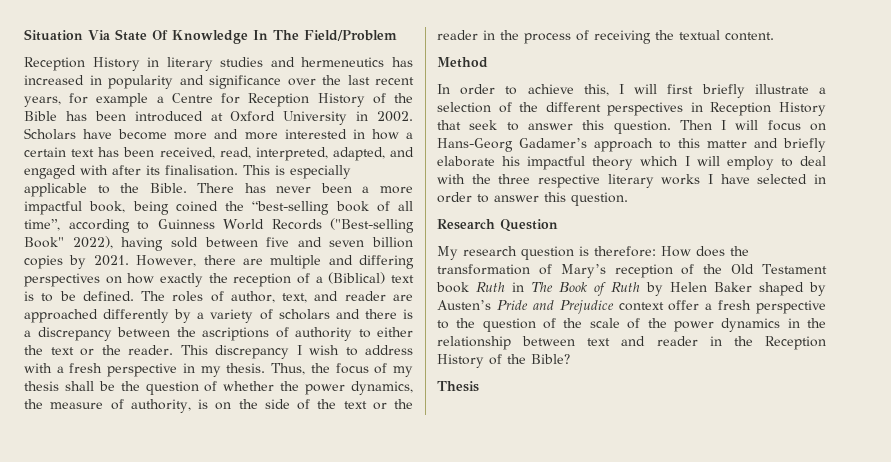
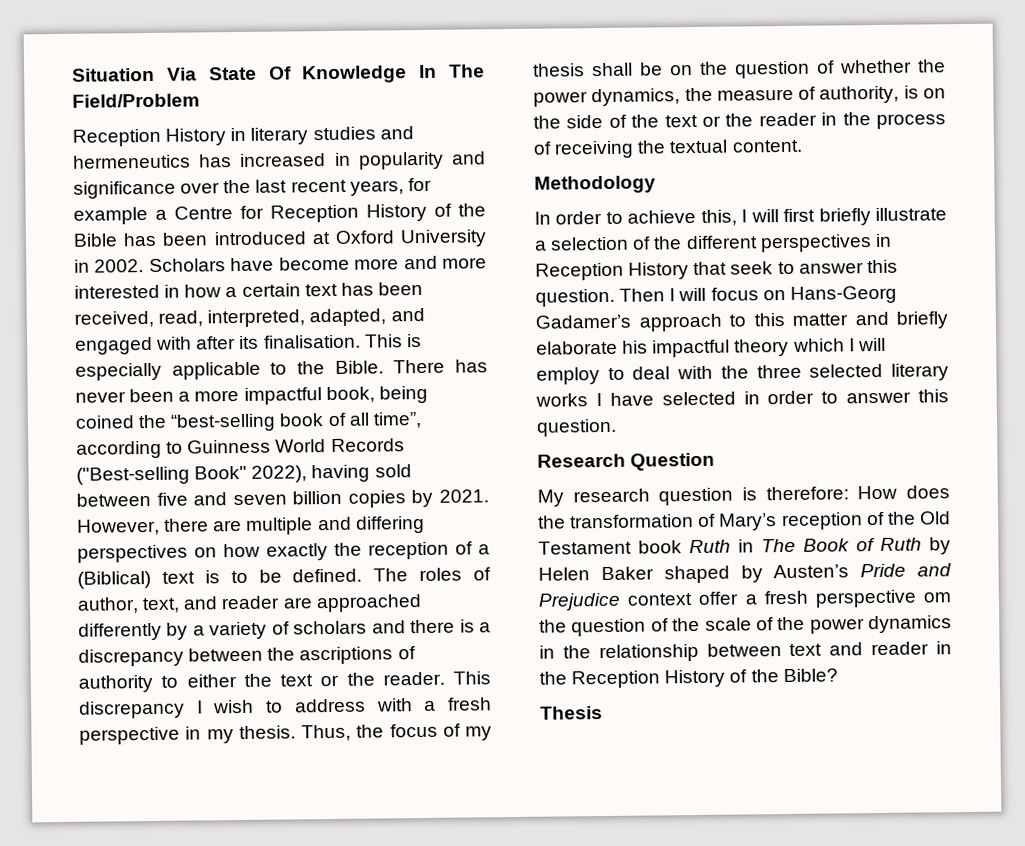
- Thus, the focus of my thesis shall be the question of whether the power dynamics, the measure of authority, is on the side of the text or the reader in the process of receiving the textual content.
+ Thus, the focus of my thesis shall be on the question of whether the power dynamics, the measure of authority, is on the side of the text or the reader in the process of receiving the textual content.
- Method
+ Methodology
- Then I will focus on Hans-Georg Gadamer’s approach to this matter and briefly elaborate his impactful theory which I will employ to deal with the three respective literary works I have selected in order to answer this question.
+ Then I will focus on Hans-Georg Gadamer’s approach to this matter and briefly elaborate his impactful theory which I will employ to deal with the three selected literary works I have selected in order to answer this question.
- My research question is therefore: How does the transformation of Mary’s reception of the Old Testament book Ruth in The Book of Ruth by Helen Baker shaped by Austen’s Pride and Prejudice context offer a fresh perspective to the question of the scale of the power dynamics in the relationship between text and reader in the Reception History of the Bible?
+ My research question is therefore: How does the transformation of Mary’s reception of the Old Testament book Ruth in The Book of Ruth by Helen Baker shaped by Austen’s Pride and Prejudice context offer a fresh perspective om the question of the scale of the power dynamics in the relationship between text and reader in the Reception History of the Bible?

